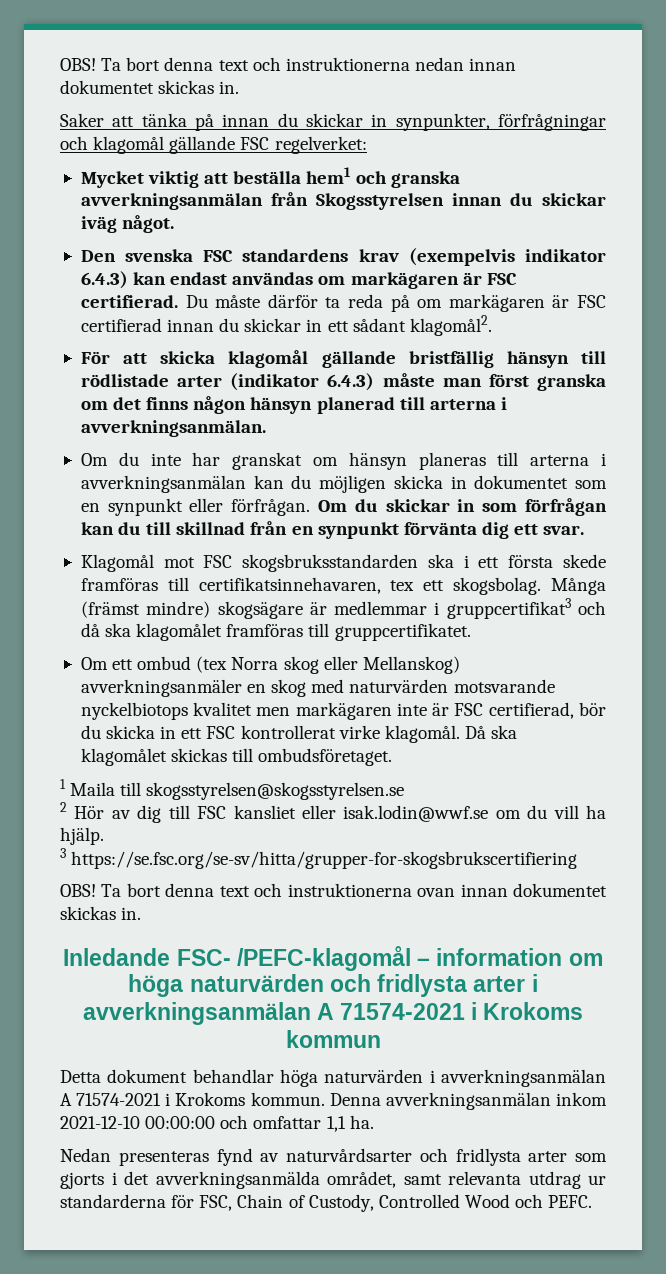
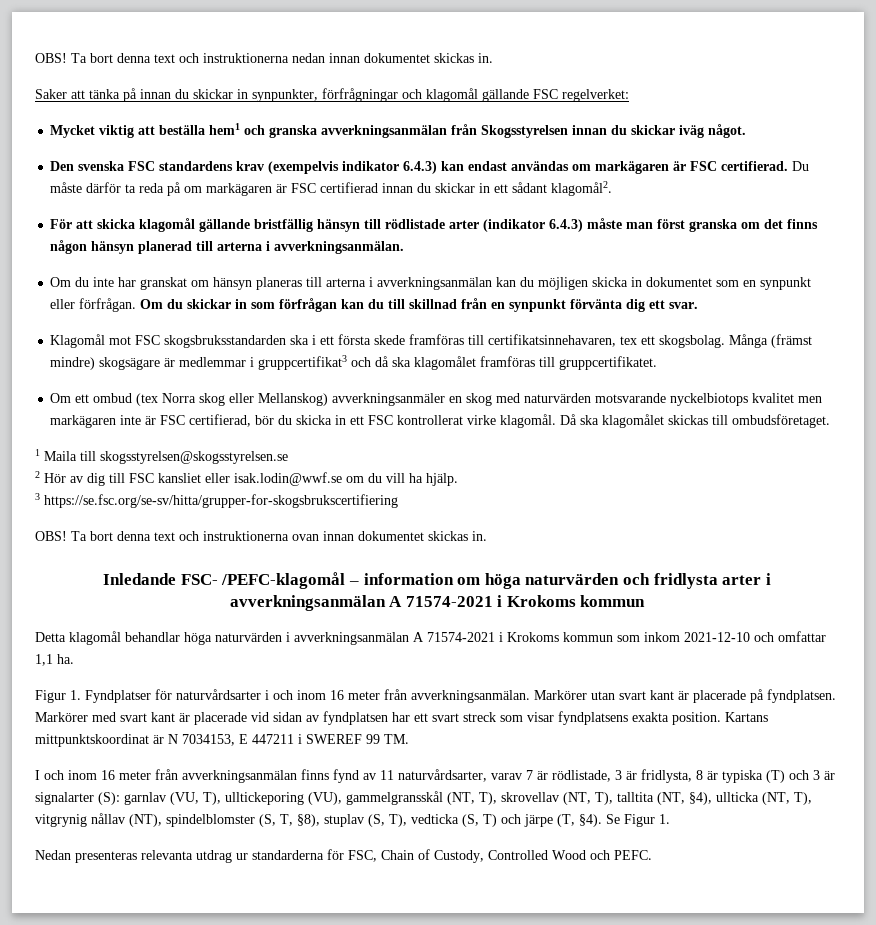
- Detta dokument behandlar höga naturvärden i avverkningsanmälan A 71574-2021 i Krokoms kommun. Denna avverkningsanmälan inkom 2021-12-10 00:00:00 och omfattar 1,1 ha.
+ Detta klagomål behandlar höga naturvärden i avverkningsanmälan A 71574-2021 i Krokoms kommun som inkom 2021-12-10 och omfattar 1,1 ha.
- Nedan presenteras fynd av naturvårdsarter och fridlysta arter som gjorts i det avverkningsanmälda området, samt relevanta utdrag ur standarderna för FSC, Chain of Custody, Controlled Wood och PEFC.
+ Figur 1. Fyndplatser för naturvårdsarter i och inom 16 meter från avverkningsanmälan. Markörer utan svart kant är placerade på fyndplatsen. Markörer med svart kant är placerade vid sidan av fyndplatsen har ett svart streck som visar fyndplatsens exakta position. Kartans mittpunktskoordinat är N 7034153, E 447211 i SWEREF 99 TM.
+ I och inom 16 meter från avverkningsanmälan finns fynd av 11 naturvårdsarter, varav 7 är rödlistade, 3 är fridlysta, 8 är typiska (T) och 3 är signalarter (S): garnlav (VU, T), ulltickeporing (VU), gammelgransskål (NT, T), skrovellav (NT, T), talltita (NT, §4), ullticka (NT, T), vitgrynig nållav (NT), spindelblomster (S, T, §8), stuplav (S, T), vedticka (S, T) och järpe (T, §4). Se Figur 1.
+ Nedan presenteras relevanta utdrag ur standarderna för FSC, Chain of Custody, Controlled Wood och PEFC.

